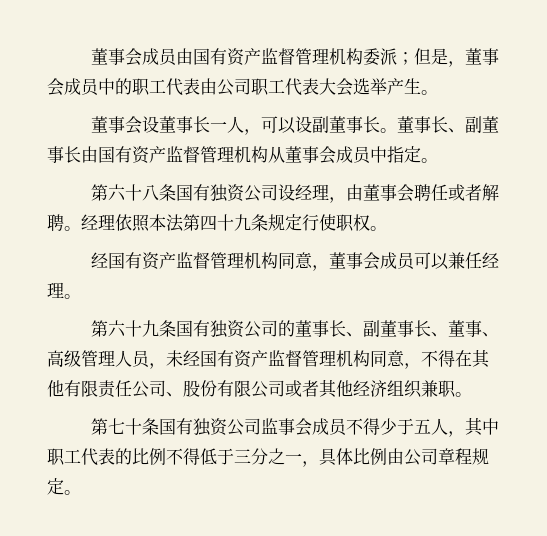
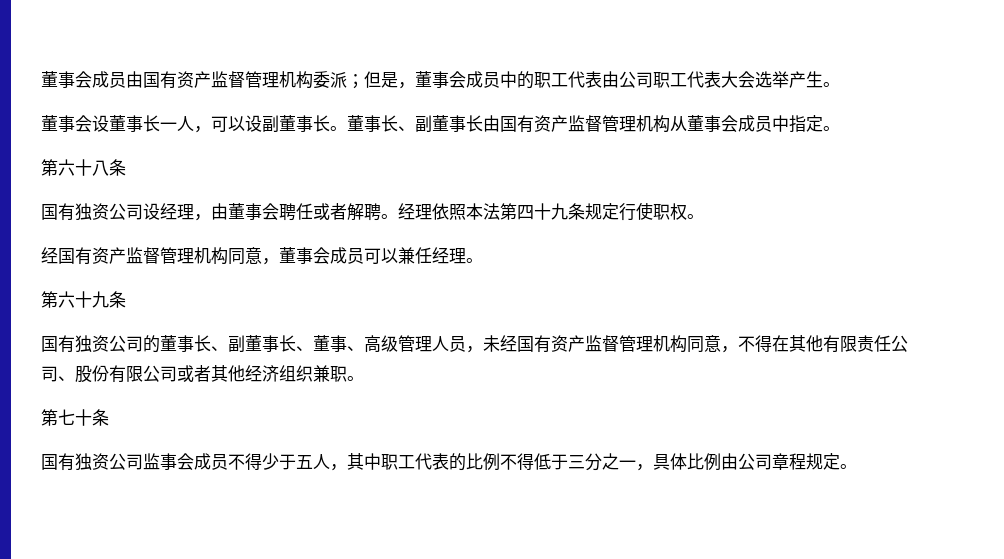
- 第六十八条国有独资公司设经理，由董事会聘任或者解聘。
+ 第六十八条
+ 国有独资公司设经理，由董事会聘任或者解聘。
- 第六十九条国有独资公司的董事长、副董事长、董事、高级管理人员，未经国有资产监督管理机构同意，不得在其他有限责任公司、股份有限公司或者其他经济组织兼职。
+ 第六十九条
+ 国有独资公司的董事长、副董事长、董事、高级管理人员，未经国有资产监督管理机构同意，不得在其他有限责任公司、股份有限公司或者其他经济组织兼职。
- 第七十条国有独资公司监事会成员不得少于五人，其中职工代表的比例不得低于三分之一，具体比例由公司章程规定。
+ 第七十条
+ 国有独资公司监事会成员不得少于五人，其中职工代表的比例不得低于三分之一，具体比例由公司章程规定。

